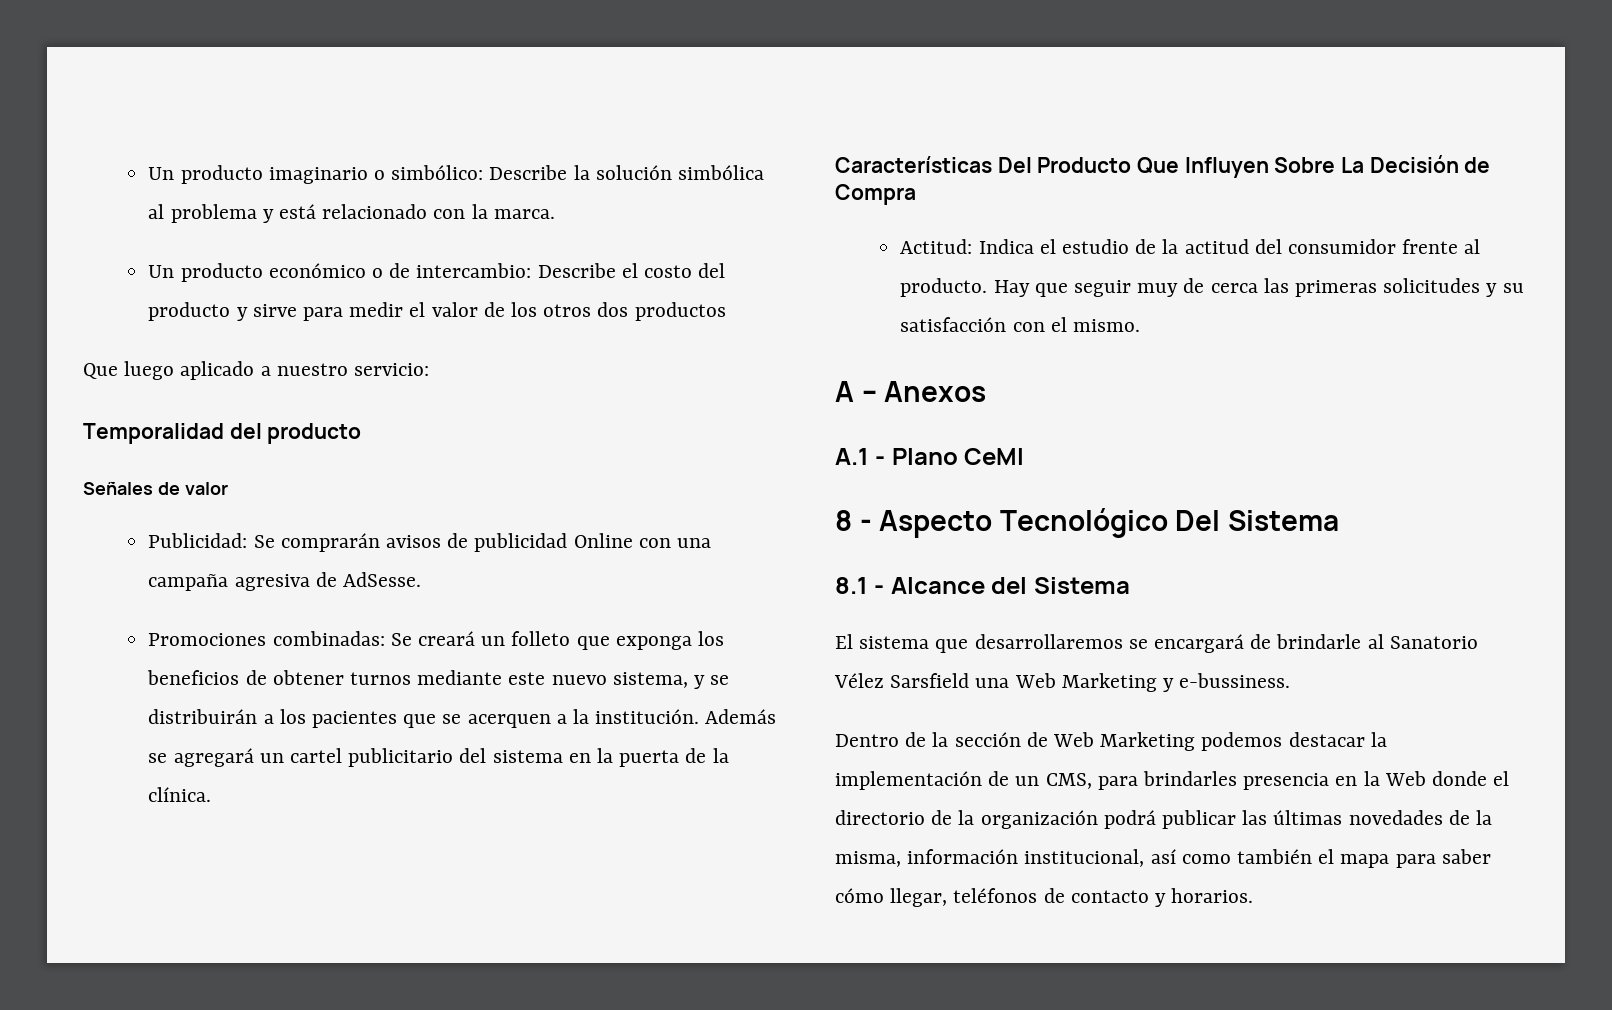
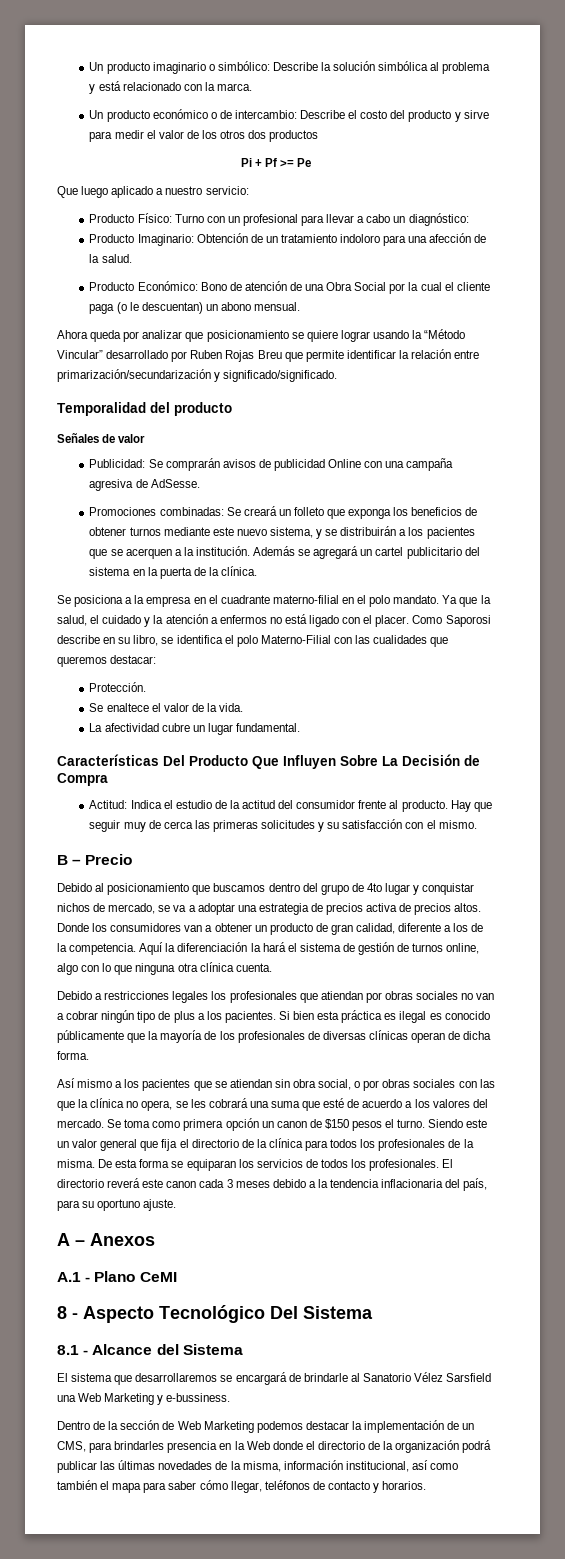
+ Pi + Pf >= Pe
+ Producto Físico: Turno con un profesional para llevar a cabo un diagnóstico:
+ Producto Imaginario: Obtención de un tratamiento indoloro para una afección de la salud.
+ Producto Económico: Bono de atención de una Obra Social por la cual el cliente paga (o le descuentan) un abono mensual.
+ Ahora queda por analizar que posicionamiento se quiere lograr usando la “Método Vincular” desarrollado por Ruben Rojas Breu que permite identificar la relación entre primarización/secundarización y significado/significado.
+ Se posiciona a la empresa en el cuadrante materno-filial en el polo mandato. Ya que la salud, el cuidado y la atención a enfermos no está ligado con el placer. Como Saporosi describe en su libro, se identifica el polo Materno-Filial con las cualidades que queremos destacar:
+ Protección.
+ Se enaltece el valor de la vida.
+ La afectividad cubre un lugar fundamental.
+ B – Precio
+ Debido al posicionamiento que buscamos dentro del grupo de 4to lugar y conquistar nichos de mercado, se va a adoptar una estrategia de precios activa de precios altos. Donde los consumidores van a obtener un producto de gran calidad, diferente a los de la competencia. Aquí la diferenciación la hará el sistema de gestión de turnos online, algo con lo que ninguna otra clínica cuenta.
+ Debido a restricciones legales los profesionales que atiendan por obras sociales no van a cobrar ningún tipo de plus a los pacientes. Si bien esta práctica es ilegal es conocido públicamente que la mayoría de los profesionales de diversas clínicas operan de dicha forma.
+ Así mismo a los pacientes que se atiendan sin obra social, o por obras sociales con las que la clínica no opera, se les cobrará una suma que esté de acuerdo a los valores del mercado. Se toma como primera opción un canon de $150 pesos el turno. Siendo este un valor general que fija el directorio de la clínica para todos los profesionales de la misma. De esta forma se equiparan los servicios de todos los profesionales. El directorio reverá este canon cada 3 meses debido a la tendencia inflacionaria del país, para su oportuno ajuste.

